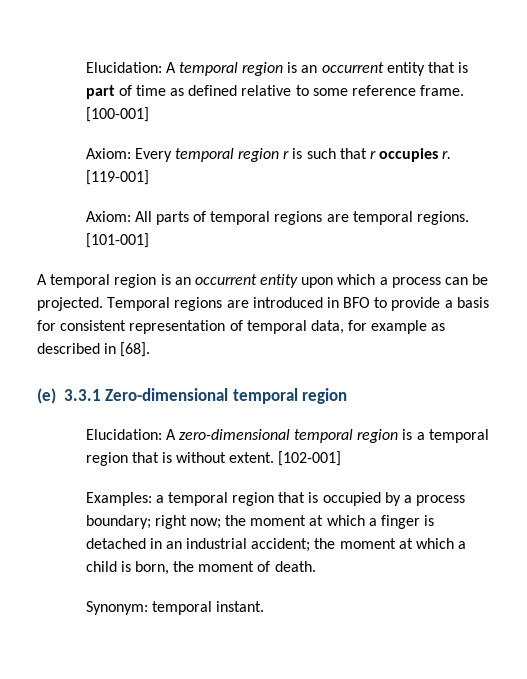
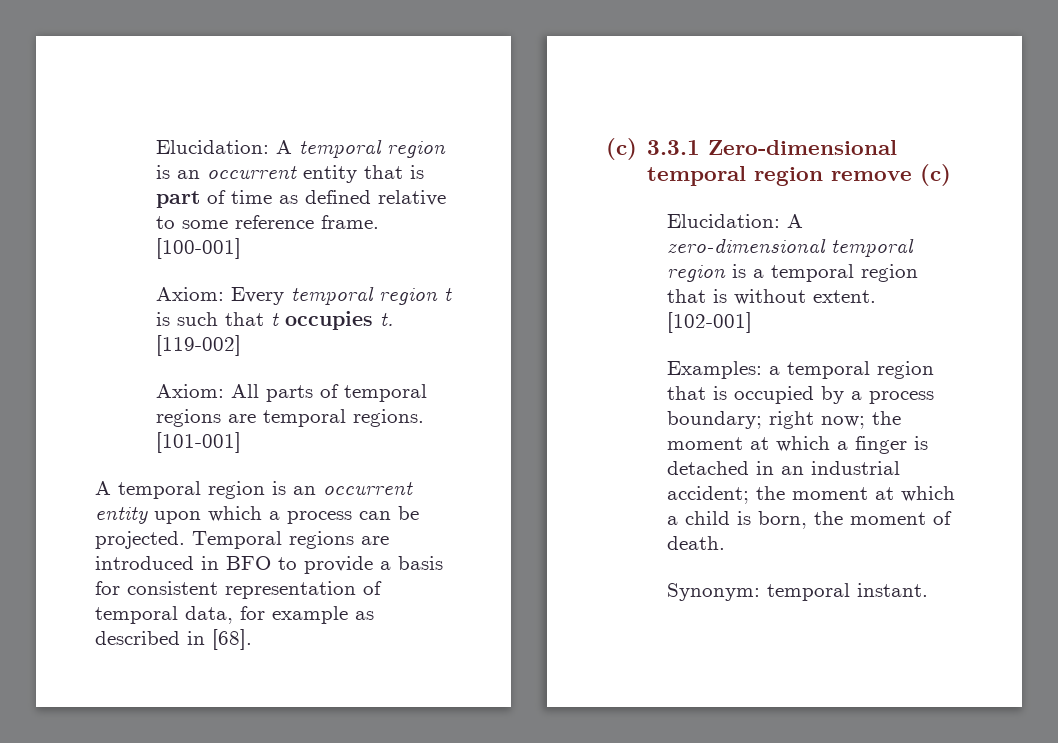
- Axiom: Every temporal region r is such that r occupies r. [119-001]
+ Axiom: Every temporal region t is such that t occupies t. [119-002]
- (e) 3.3.1 Zero-dimensional temporal region
+ (c) 3.3.1 Zero-dimensional temporal region remove (c)

